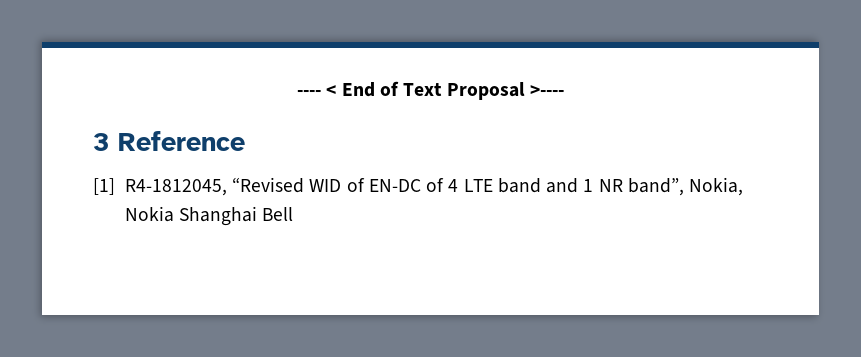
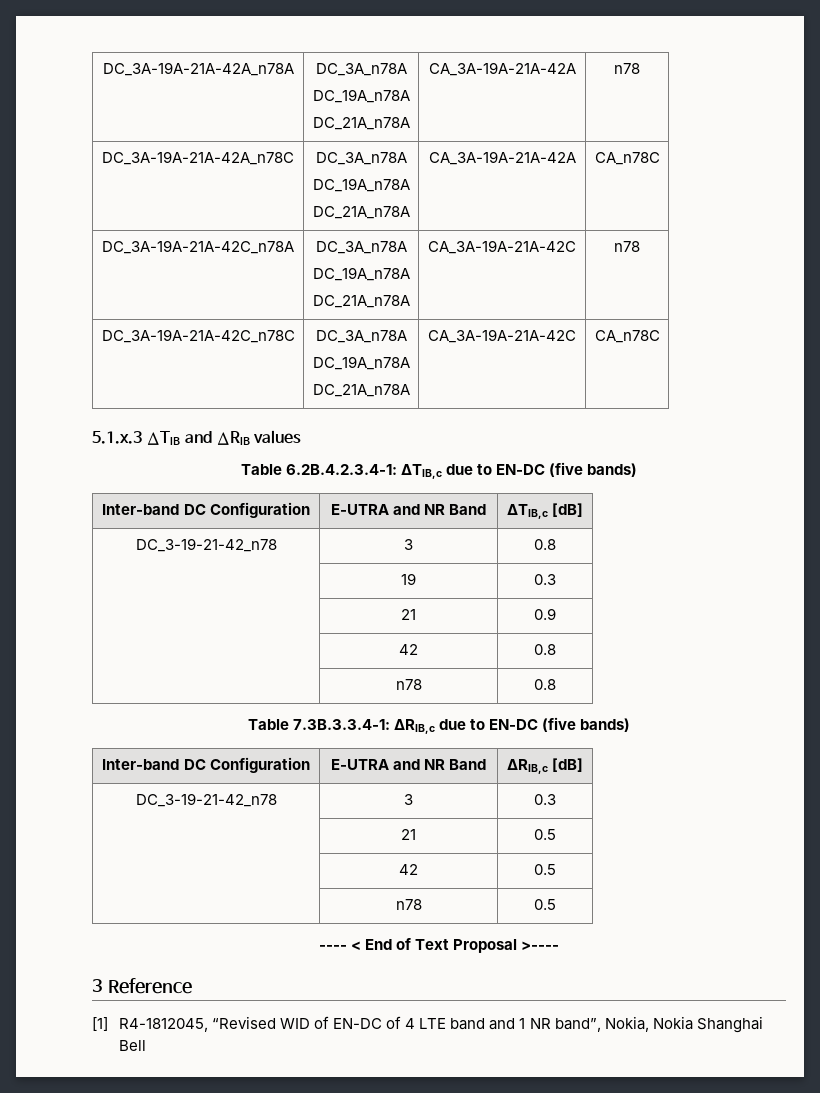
+ DC_3A-19A-21A-42A_n78A | DC_3A_n78A
+ DC_19A_n78A
+ DC_21A_n78A | CA_3A-19A-21A-42A | n78
+ DC_3A-19A-21A-42A_n78C | DC_3A_n78A
+ DC_19A_n78A
+ DC_21A_n78A | CA_3A-19A-21A-42A | CA_n78C
+ DC_3A-19A-21A-42C_n78A | DC_3A_n78A
+ DC_19A_n78A
+ DC_21A_n78A | CA_3A-19A-21A-42C | n78
+ DC_3A-19A-21A-42C_n78C | DC_3A_n78A
+ DC_19A_n78A
+ DC_21A_n78A | CA_3A-19A-21A-42C | CA_n78C
+ 5.1.x.3 ∆TIB and ∆RIB values
+ Table 6.2B.4.2.3.4-1: ΔTIB,c due to EN-DC (five bands)
+ Inter-band DC Configuration | E-UTRA and NR Band | ΔTIB,c [dB]
+ DC_3-19-21-42_n78 | 3 | 0.8
+ | 19 | 0.3
+ | 21 | 0.9
+ | 42 | 0.8
+ | n78 | 0.8
+ Table 7.3B.3.3.4-1: ΔRIB,c due to EN-DC (five bands)
+ Inter-band DC Configuration | E-UTRA and NR Band | ΔRIB,c [dB]
+ DC_3-19-21-42_n78 | 3 | 0.3
+ | 21 | 0.5
+ | 42 | 0.5
+ | n78 | 0.5

